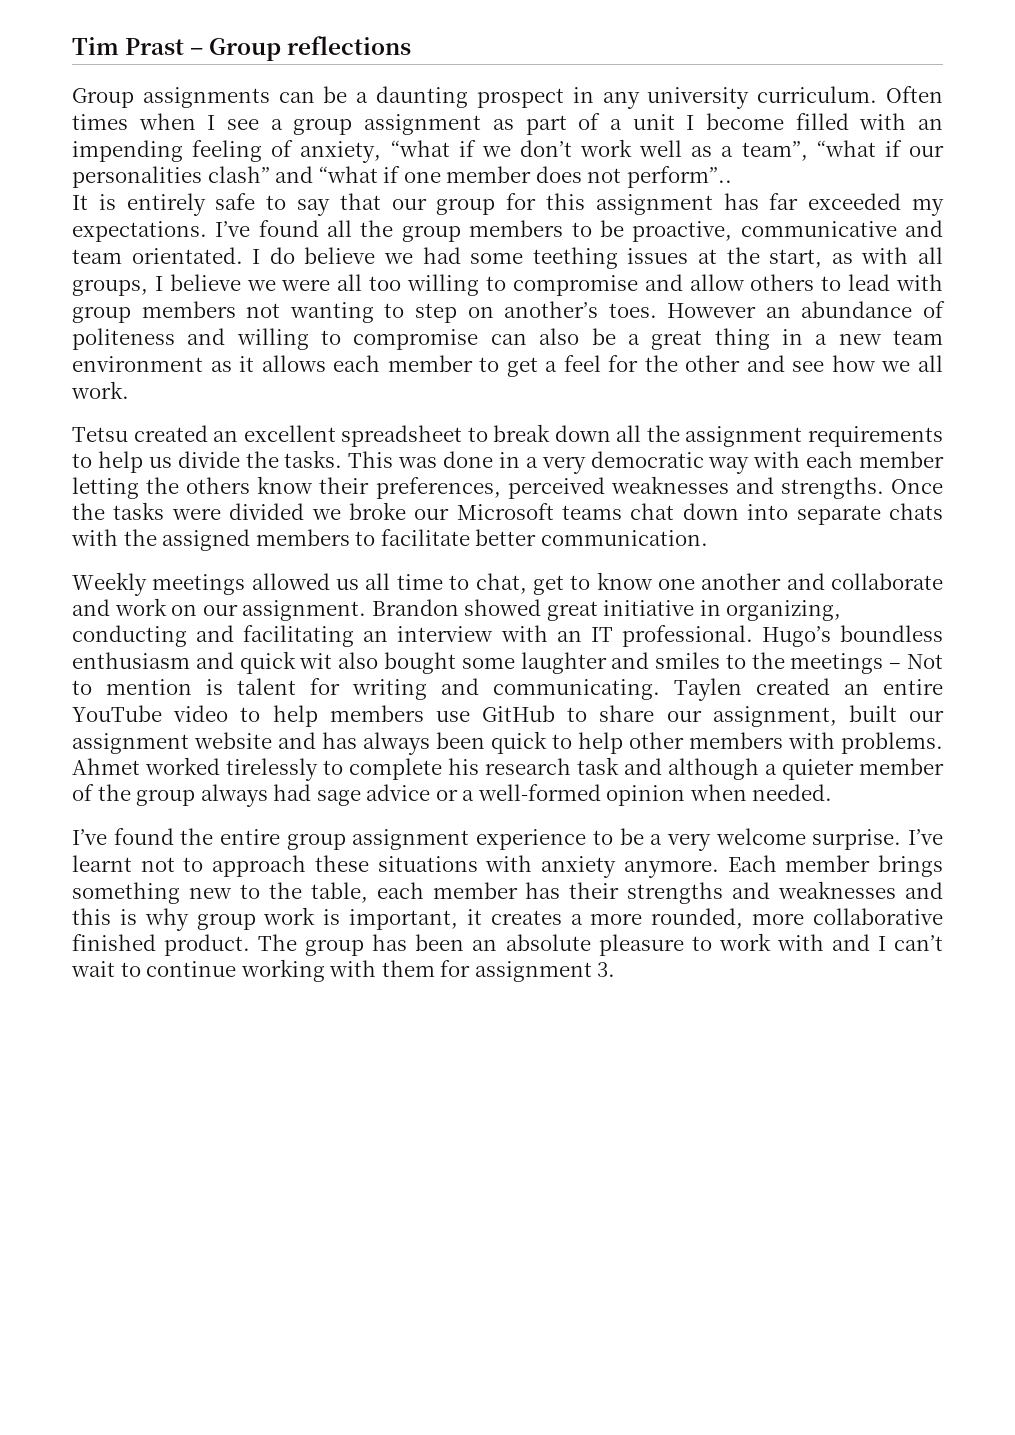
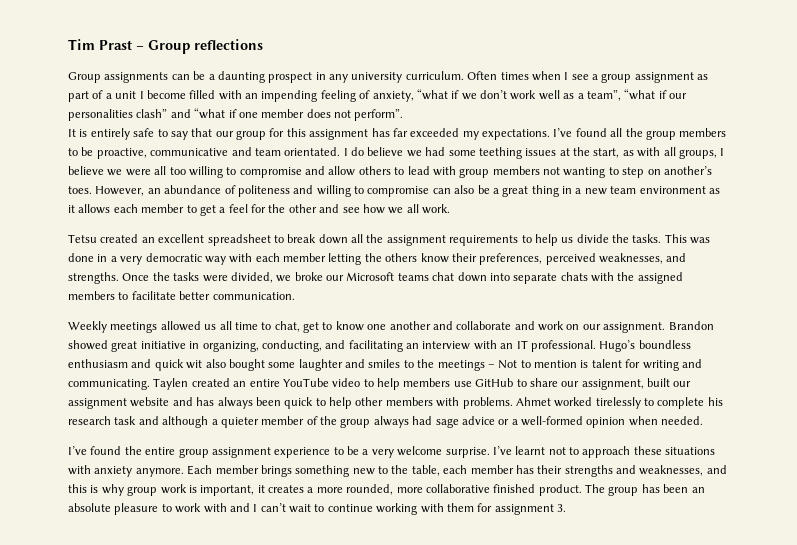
- Often times when I see a group assignment as part of a unit I become filled with an impending feeling of anxiety, “what if we don’t work well as a team”, “what if our personalities clash” and “what if one member does not perform”..
+ Often times when I see a group assignment as part of a unit I become filled with an impending feeling of anxiety, “what if we don’t work well as a team”, “what if our personalities clash” and “what if one member does not perform”.
- However an abundance of politeness and willing to compromise can also be a great thing in a new team environment as it allows each member to get a feel for the other and see how we all work.
+ However, an abundance of politeness and willing to compromise can also be a great thing in a new team environment as it allows each member to get a feel for the other and see how we all work.
- This was done in a very democratic way with each member letting the others know their preferences, perceived weaknesses and strengths.
+ This was done in a very democratic way with each member letting the others know their preferences, perceived weaknesses, and strengths.
- Once the tasks were divided we broke our Microsoft teams chat down into separate chats with the assigned members to facilitate better communication.
+ Once the tasks were divided, we broke our Microsoft teams chat down into separate chats with the assigned members to facilitate better communication.
- Brandon showed great initiative in organizing, conducting and facilitating an interview with an IT professional.
+ Brandon showed great initiative in organizing, conducting, and facilitating an interview with an IT professional.
- Each member brings something new to the table, each member has their strengths and weaknesses and this is why group work is important, it creates a more rounded, more collaborative finished product.
+ Each member brings something new to the table, each member has their strengths and weaknesses, and this is why group work is important, it creates a more rounded, more collaborative finished product.

